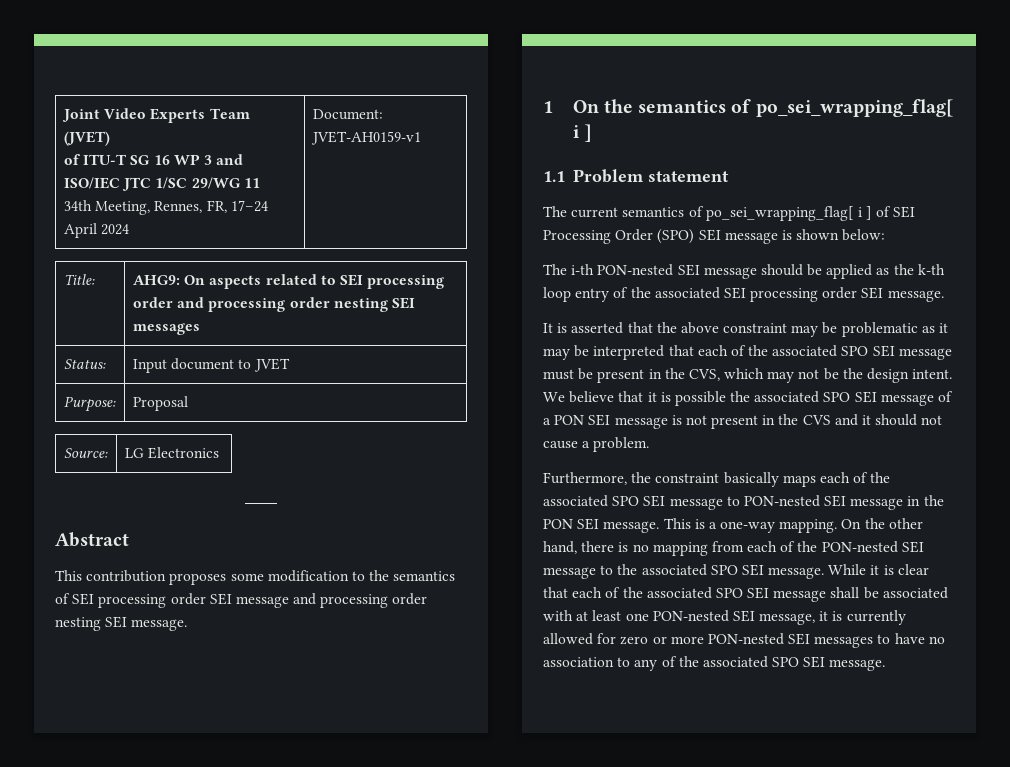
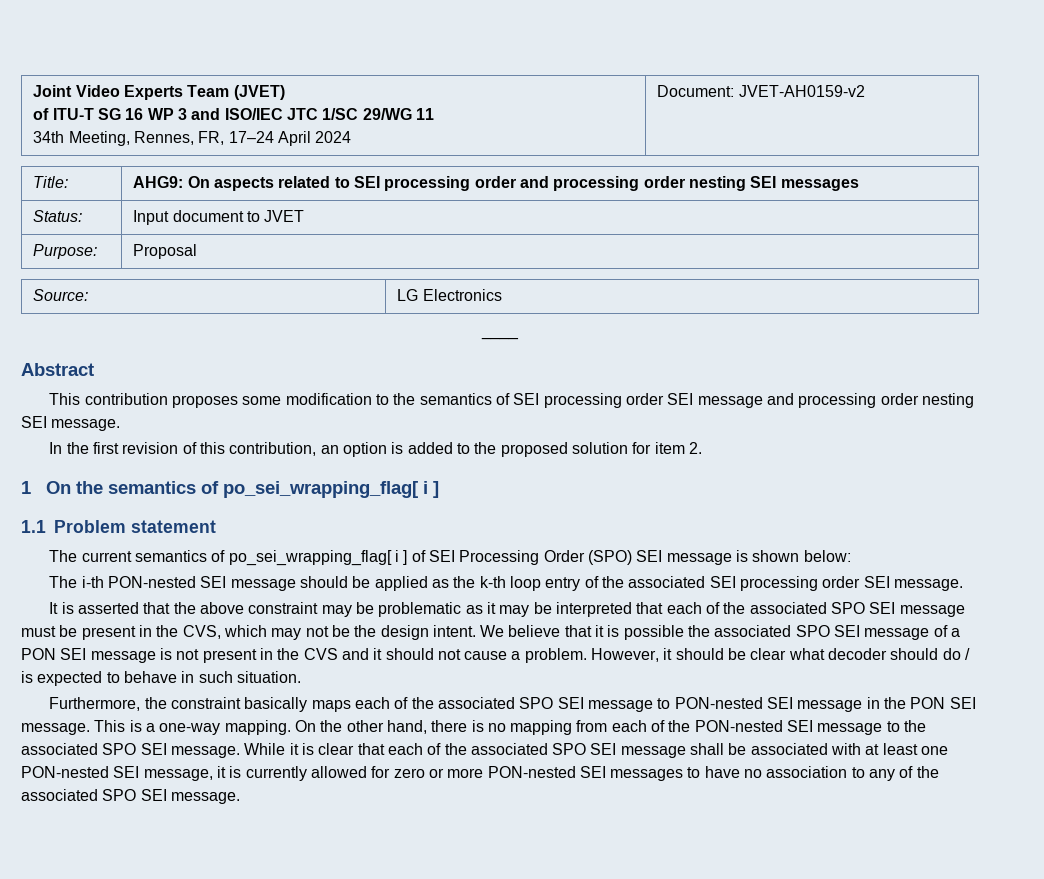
  Joint Video Experts Team (JVET)
  of ITU-T SG 16 WP 3 and ISO/IEC JTC 1/SC 29/WG 11
- 34th Meeting, Rennes, FR, 17–24 April 2024 | Document: JVET-AH0159-v1
+ 34th Meeting, Rennes, FR, 17–24 April 2024 | Document: JVET-AH0159-v2
+ In the first revision of this contribution, an option is added to the proposed solution for item 2.
+ However, it should be clear what decoder should do / is expected to behave in such situation.

